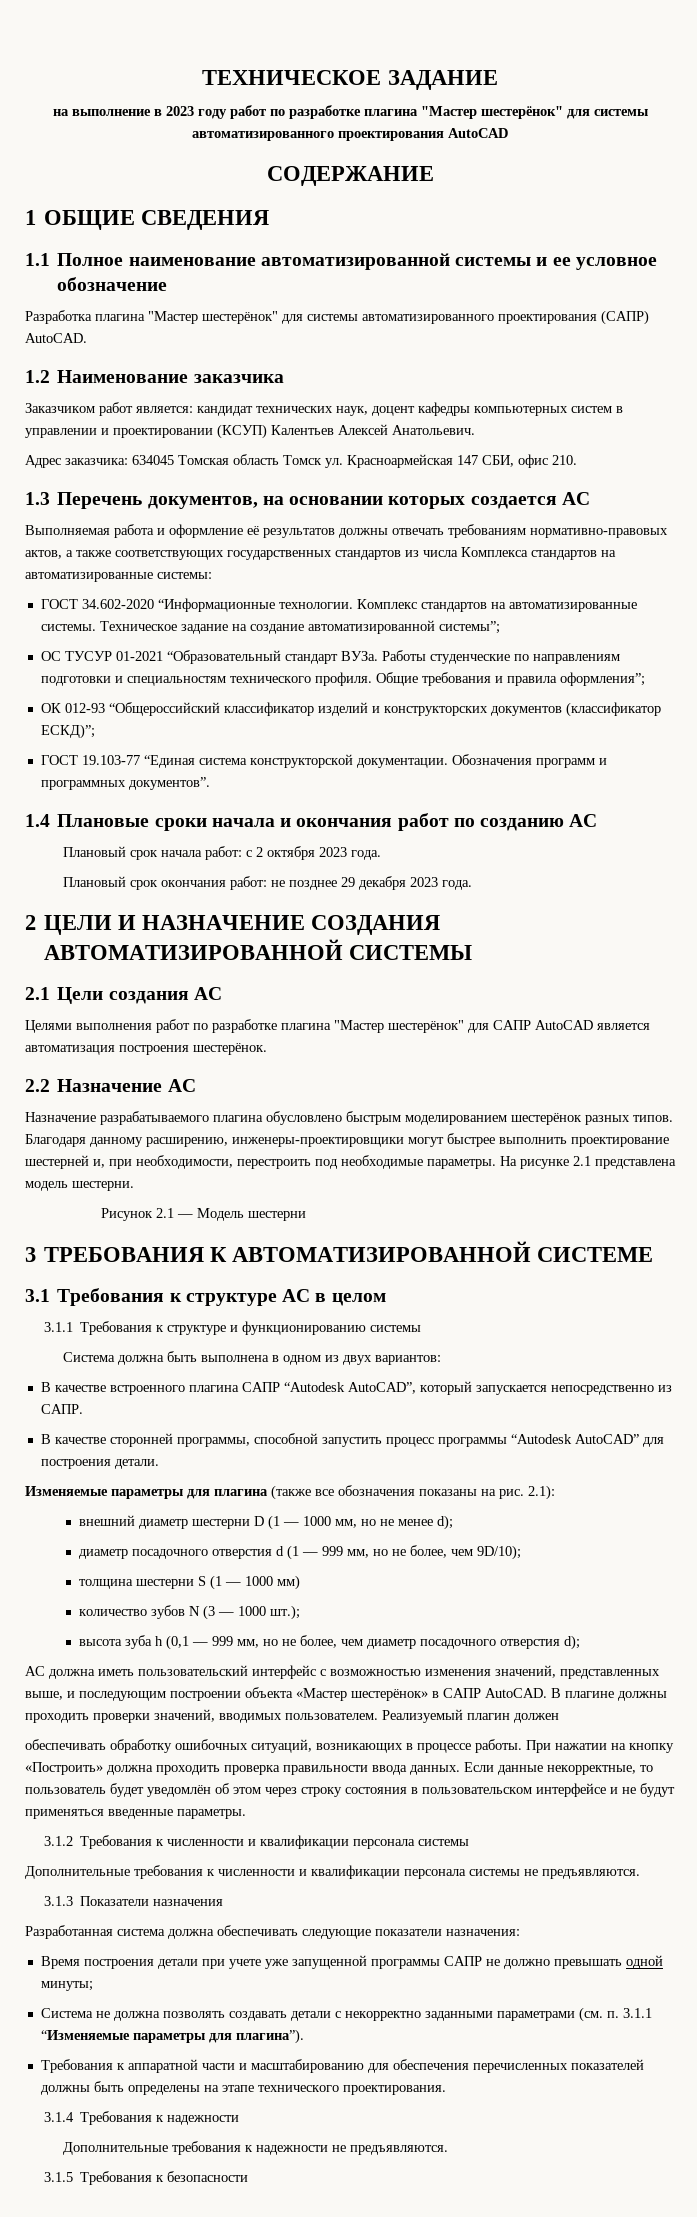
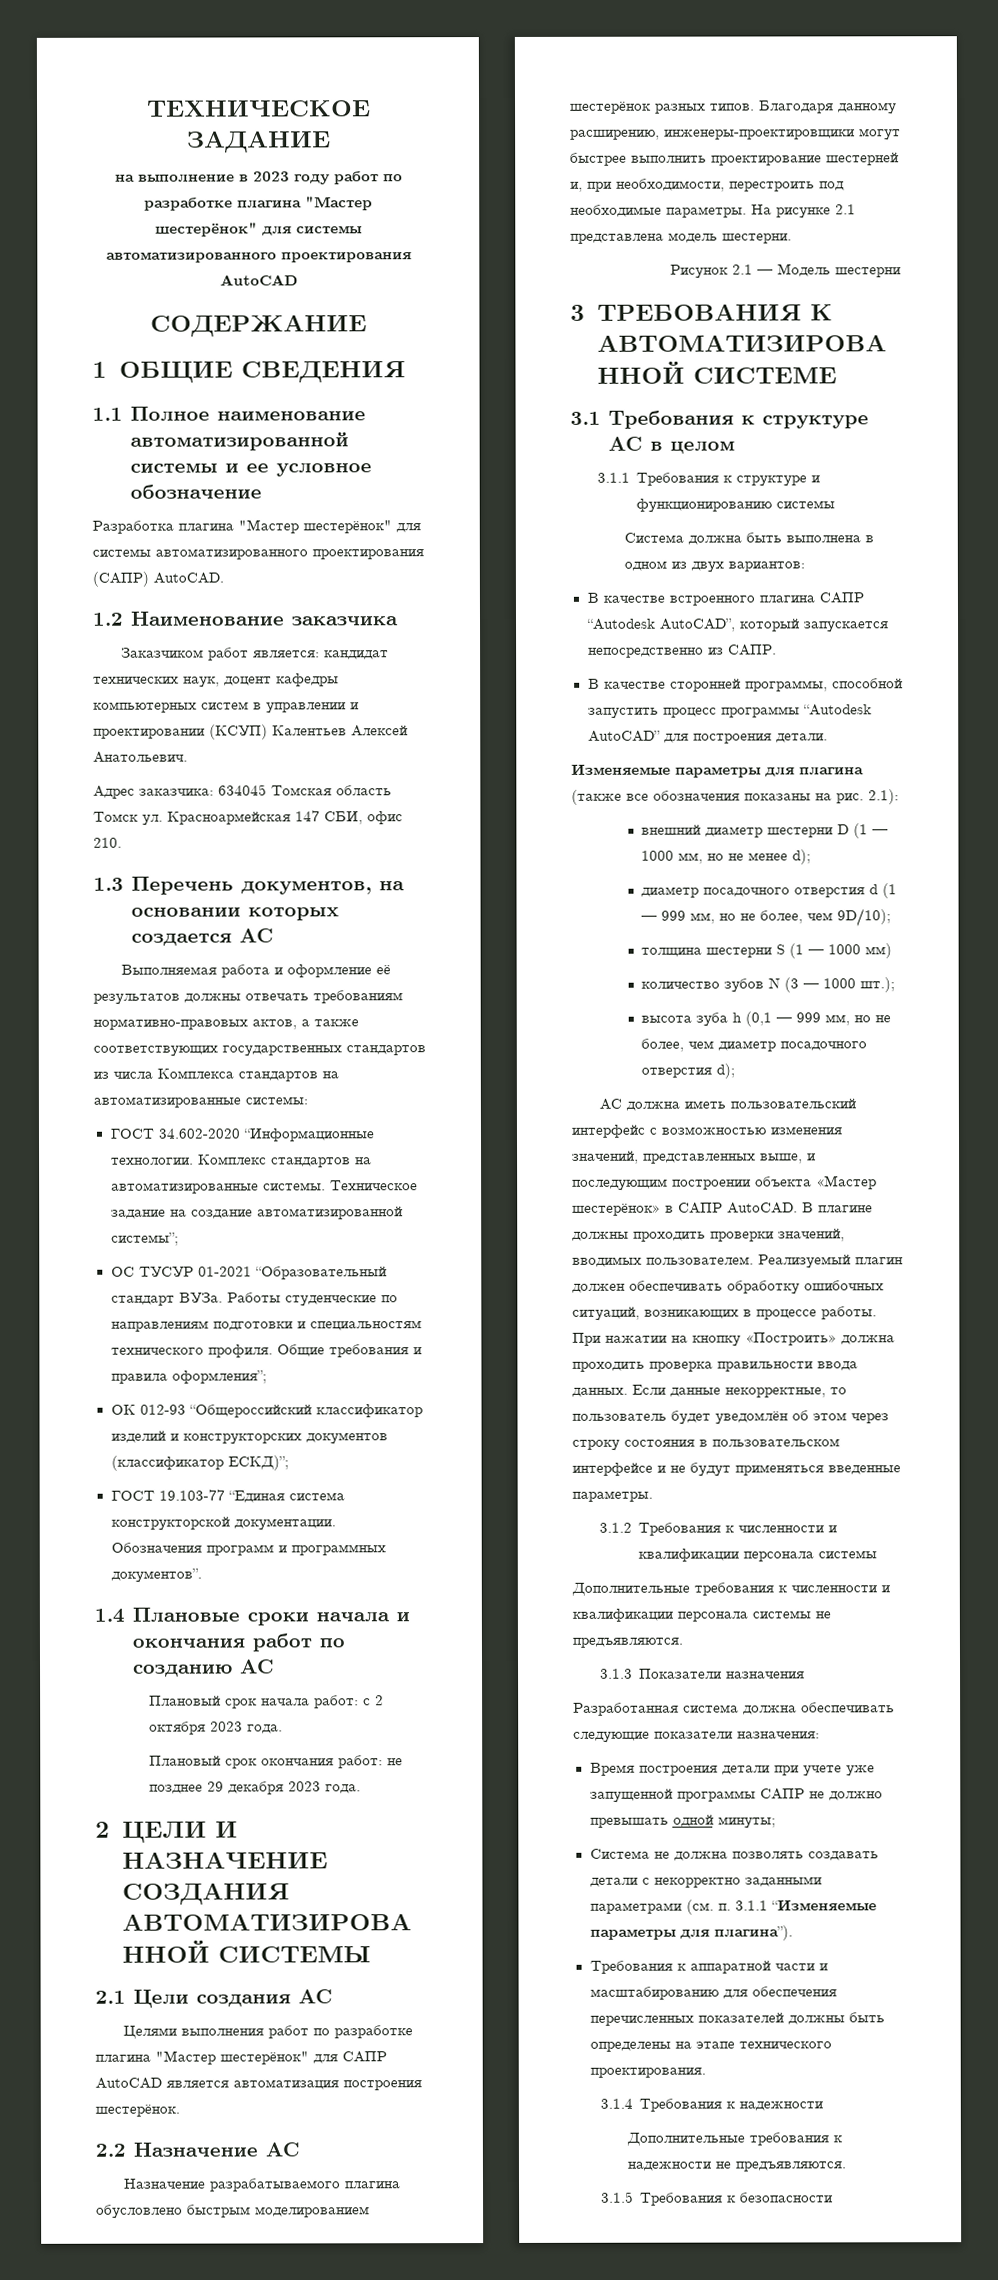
- Реализуемый плагин должен
- обеспечивать обработку ошибочных ситуаций, возникающих в процессе работы.
+ Реализуемый плагин должен обеспечивать обработку ошибочных ситуаций, возникающих в процессе работы.

